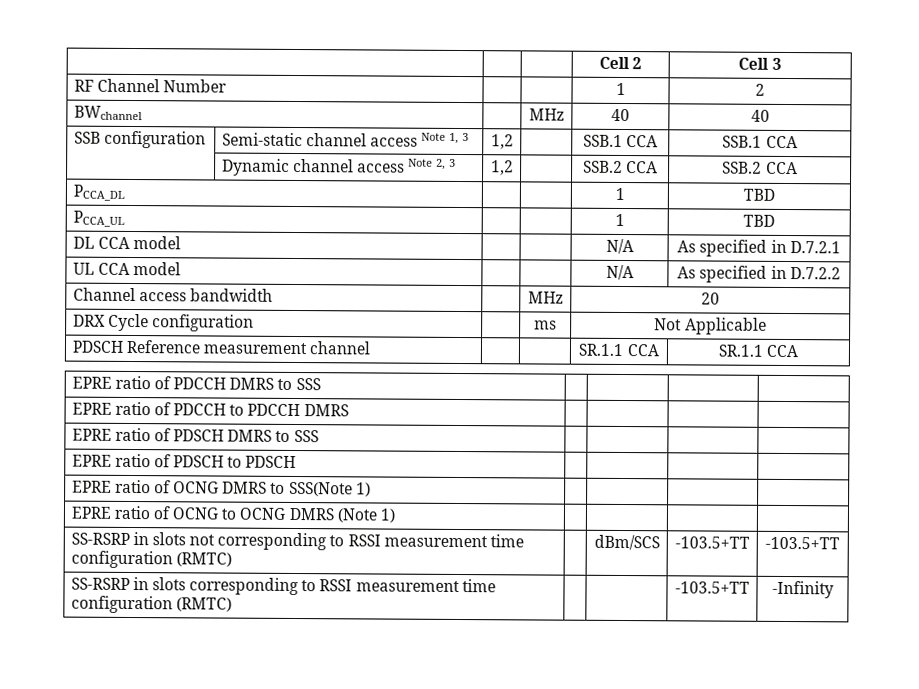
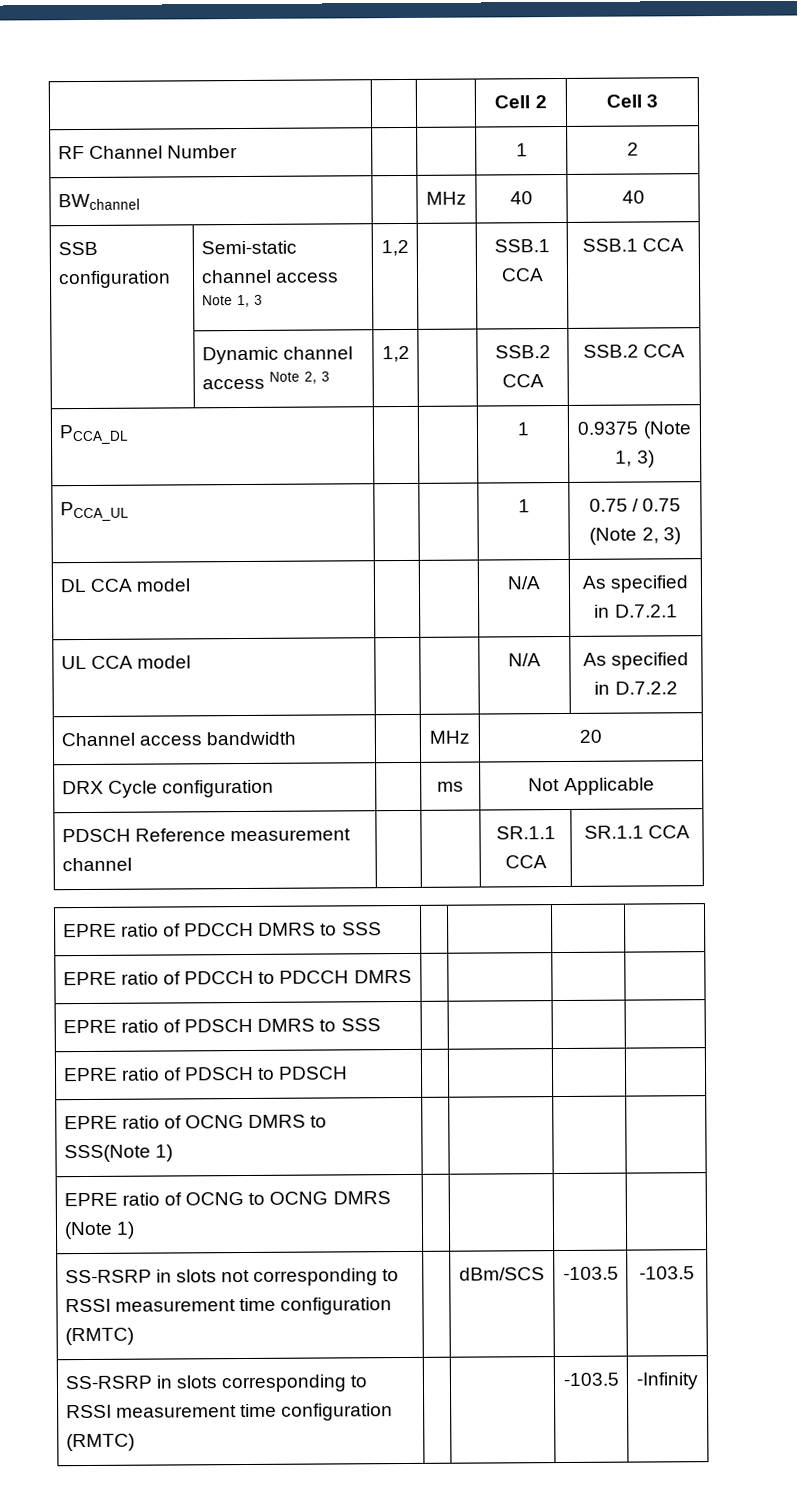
- PCCA_DL | | | 1 | TBD
- PCCA_UL | | | 1 | TBD
+ PCCA_DL | | | 1 | 0.9375 (Note 1, 3)
+ PCCA_UL | | | 1 | 0.75 / 0.75 (Note 2, 3)
- SS-RSRP in slots not corresponding to RSSI measurement time configuration (RMTC) | | dBm/SCS | -103.5+TT | -103.5+TT
+ SS-RSRP in slots not corresponding to RSSI measurement time configuration (RMTC) | | dBm/SCS | -103.5 | -103.5
- SS-RSRP in slots corresponding to RSSI measurement time configuration (RMTC) | | | -103.5+TT | -Infinity
+ SS-RSRP in slots corresponding to RSSI measurement time configuration (RMTC) | | | -103.5 | -Infinity

